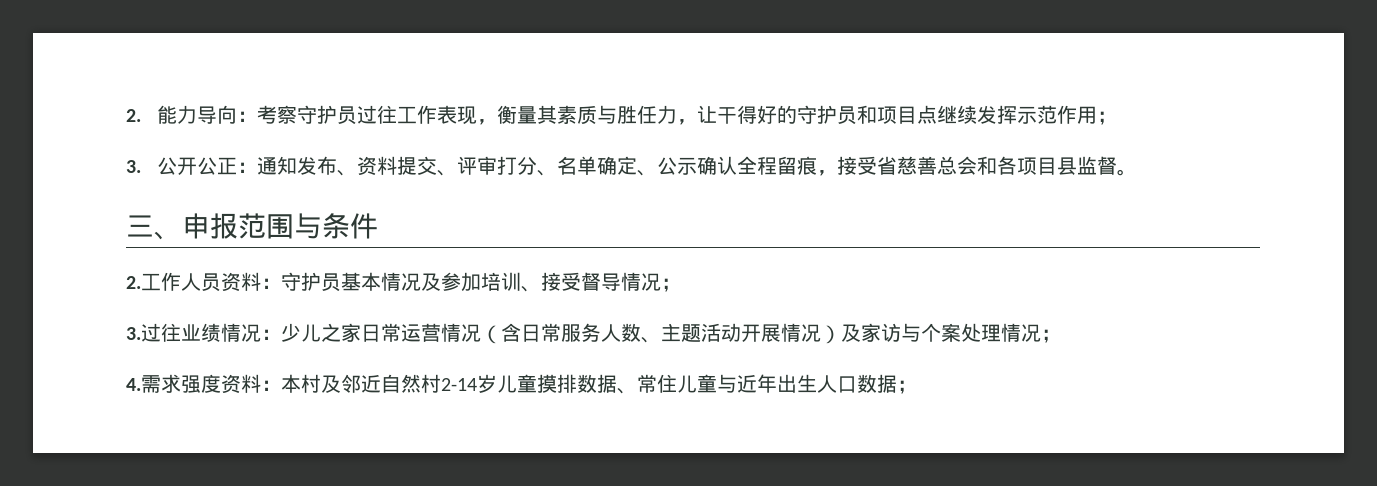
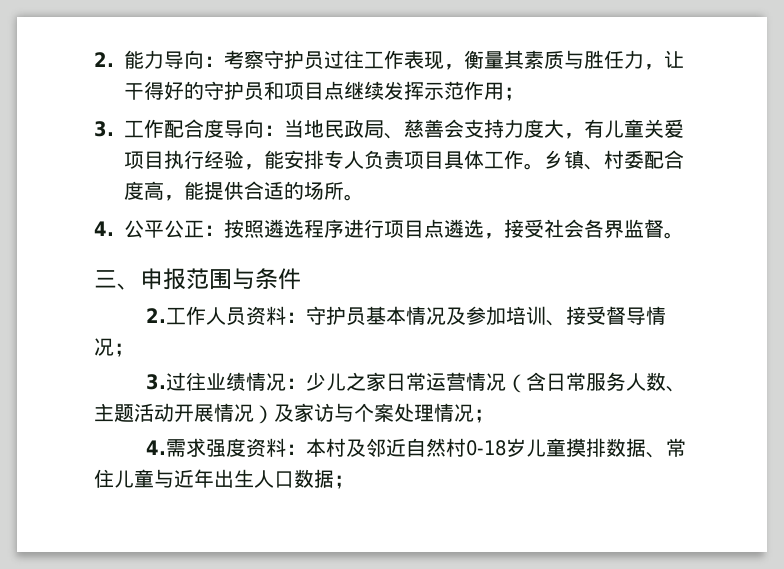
- 3.公开公正：通知发布、资料提交、评审打分、名单确定、公示确认全程留痕，接受省慈善总会和各项目县监督。
+ 3.工作配合度导向：当地民政局、慈善会支持力度大，有儿童关爱项目执行经验，能安排专人负责项目具体工作。乡镇、村委配合度高，能提供合适的场所。
+ 4.公平公正：按照遴选程序进行项目点遴选，接受社会各界监督。
- 4.需求强度资料：本村及邻近自然村2-14岁儿童摸排数据、常住儿童与近年出生人口数据；
+ 4.需求强度资料：本村及邻近自然村0-18岁儿童摸排数据、常住儿童与近年出生人口数据；

